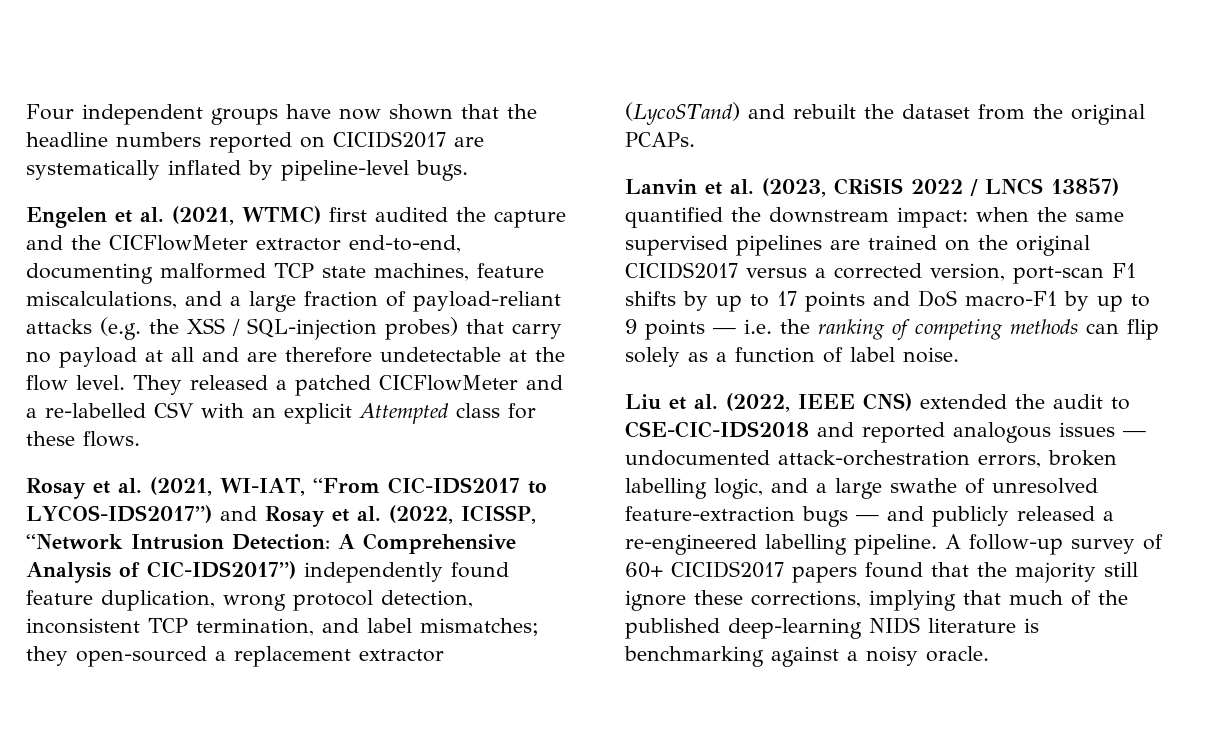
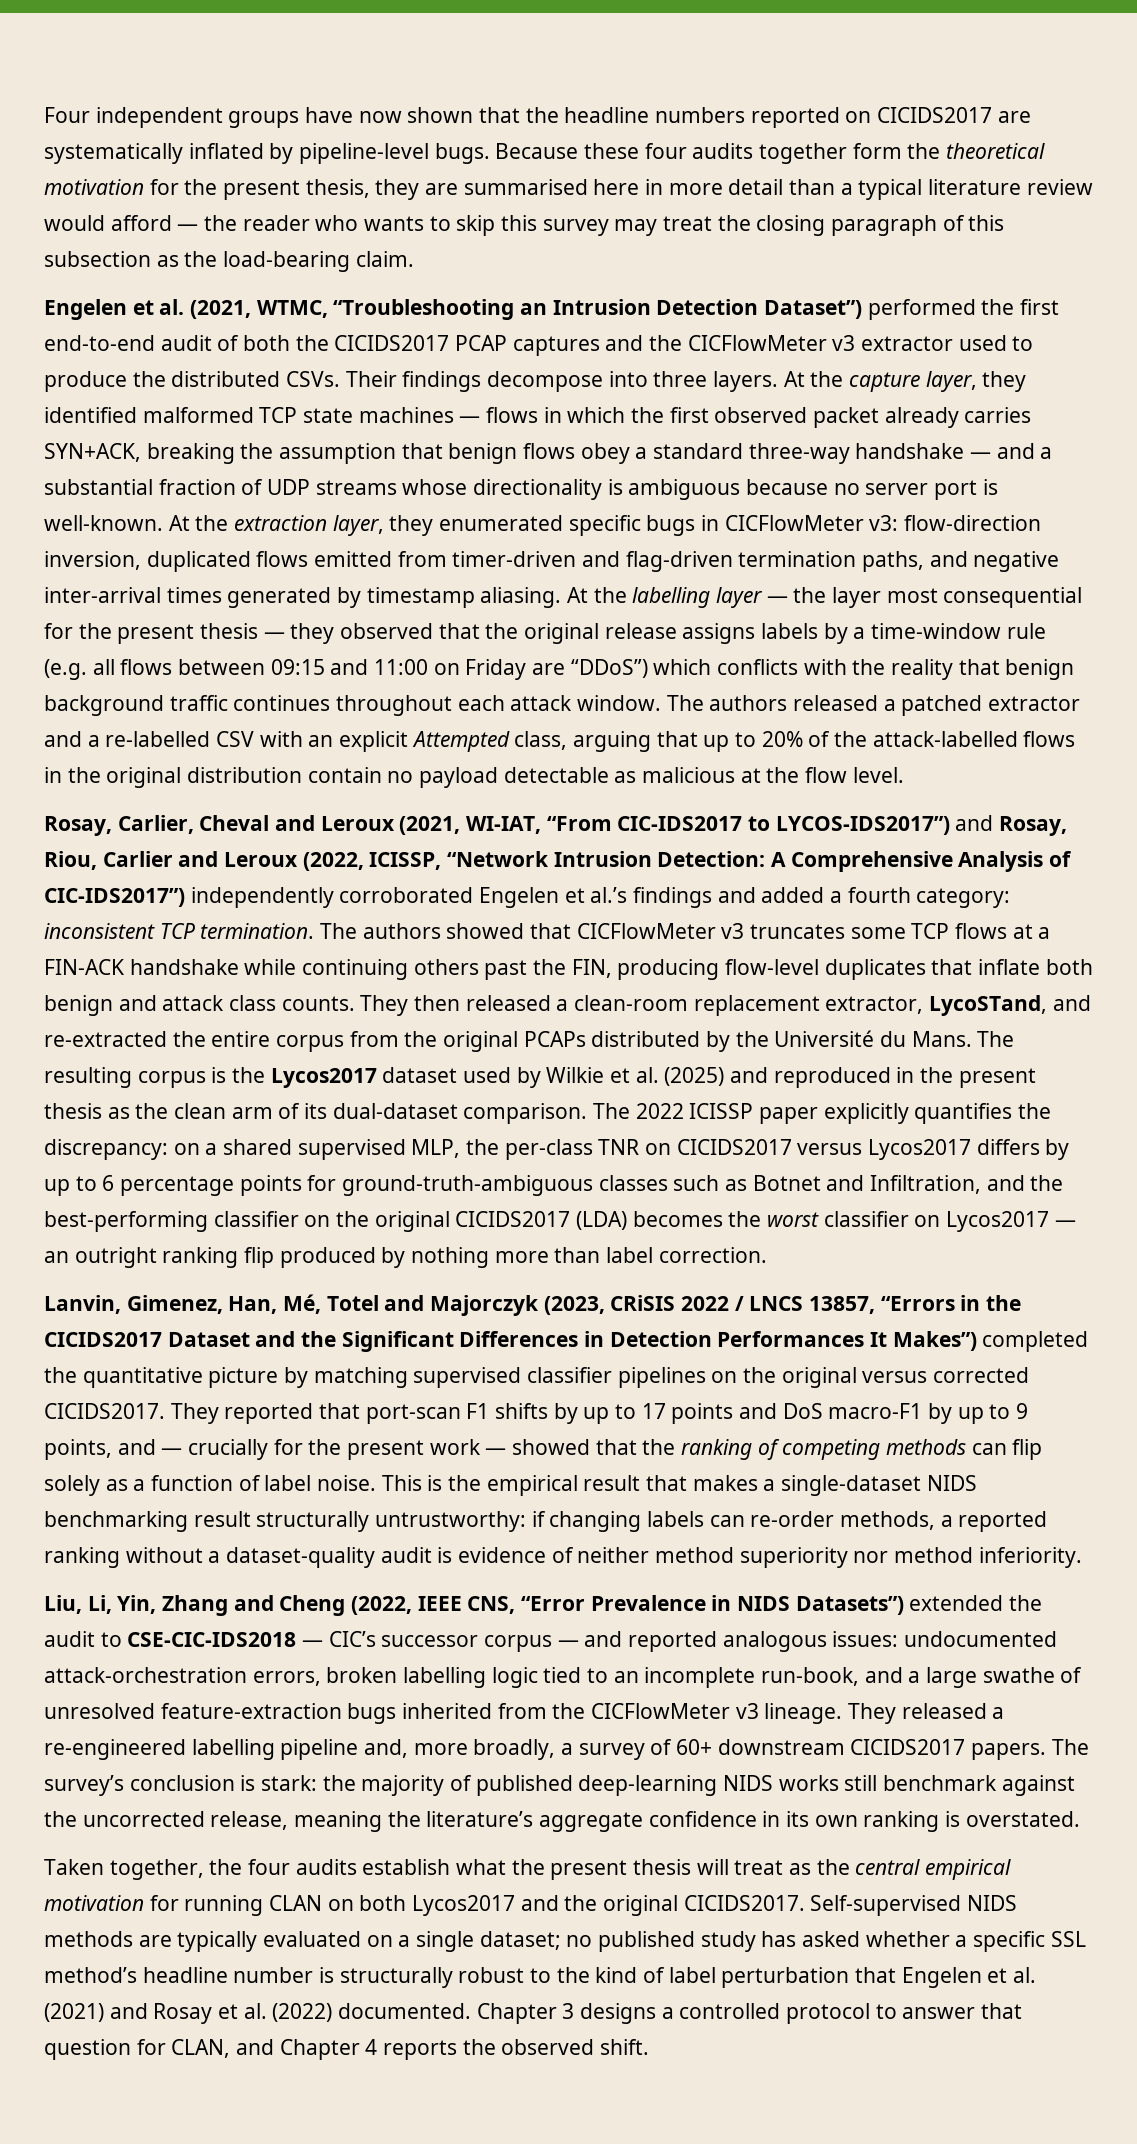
- Four independent groups have now shown that the headline numbers reported on CICIDS2017 are systematically inflated by pipeline-level bugs.
- Engelen et al. (2021, WTMC) first audited the capture and the CICFlowMeter extractor end-to-end, documenting malformed TCP state machines, feature miscalculations, and a large fraction of payload-reliant attacks (e.g. the XSS / SQL-injection probes) that carry no payload at all and are therefore undetectable at the flow level. They released a patched CICFlowMeter and a re-labelled CSV with an explicit Attempted class for these flows.
- Rosay et al. (2021, WI-IAT, “From CIC-IDS2017 to LYCOS-IDS2017”) and Rosay et al. (2022, ICISSP, “Network Intrusion Detection:
+ Four independent groups have now shown that the headline numbers reported on CICIDS2017 are systematically inflated by pipeline-level bugs. Because these four audits together form the theoretical motivation for the present thesis, they are summarised here in more detail than a typical literature review would afford — the reader who wants to skip this survey may treat the closing paragraph of this subsection as the load-bearing claim.
+ Engelen et al. (2021, WTMC, “Troubleshooting an Intrusion Detection Dataset”) performed the first end-to-end audit of both the CICIDS2017 PCAP captures and the CICFlowMeter v3 extractor used to produce the distributed CSVs. Their findings decompose into three layers. At the capture layer, they identified malformed TCP state machines — flows in which the first observed packet already carries SYN+ACK, breaking the assumption that benign flows obey a standard three-way handshake — and a substantial fraction of UDP streams whose directionality is ambiguous because no server port is well-known. At the extraction layer, they enumerated specific bugs in CICFlowMeter v3: flow-direction inversion, duplicated flows emitted from timer-driven and flag-driven termination paths, and negative inter-arrival times generated by timestamp aliasing. At the labelling layer — the layer most consequential for the present thesis — they observed that the original release assigns labels by a time-window rule (e.g. all flows between 09:15 and 11:00 on Friday are “DDoS”) which conflicts with the reality that benign background traffic continues throughout each attack window. The authors released a patched extractor and a re-labelled CSV with an explicit Attempted class, arguing that up to 20% of the attack-labelled flows in the original distribution contain no payload detectable as malicious at the flow level.
+ Rosay, Carlier, Cheval and Leroux (2021, WI-IAT, “From CIC-IDS2017 to LYCOS-IDS2017”) and Rosay, Riou, Carlier and Leroux (2022, ICISSP, “Network Intrusion Detection:
- A Comprehensive Analysis of CIC-IDS2017”) independently found feature duplication, wrong protocol detection, inconsistent TCP termination, and label mismatches; they open-sourced a replacement extractor (LycoSTand) and rebuilt the dataset from the original PCAPs.
- Lanvin et al. (2023, CRiSIS 2022 / LNCS 13857) quantified the downstream impact: when the same supervised pipelines are trained on the original CICIDS2017 versus a corrected version, port-scan F1 shifts by up to 17 points and DoS macro-F1 by up to 9 points — i.e. the ranking of competing methods can flip solely as a function of label noise.
- Liu et al. (2022, IEEE CNS) extended the audit to CSE-CIC-IDS2018 and reported analogous issues — undocumented attack-orchestration errors, broken labelling logic, and a large swathe of unresolved feature-extraction bugs — and publicly released a re-engineered labelling pipeline. A follow-up survey of 60+ CICIDS2017 papers found that the majority still ignore these corrections, implying that much of the published deep-learning NIDS literature is benchmarking against a noisy oracle.
+ A Comprehensive Analysis of CIC-IDS2017”) independently corroborated Engelen et al.’s findings and added a fourth category: inconsistent TCP termination. The authors showed that CICFlowMeter v3 truncates some TCP flows at a FIN-ACK handshake while continuing others past the FIN, producing flow-level duplicates that inflate both benign and attack class counts. They then released a clean-room replacement extractor, LycoSTand, and re-extracted the entire corpus from the original PCAPs distributed by the Université du Mans. The resulting corpus is the Lycos2017 dataset used by Wilkie et al. (2025) and reproduced in the present thesis as the clean arm of its dual-dataset comparison. The 2022 ICISSP paper explicitly quantifies the discrepancy: on a shared supervised MLP, the per-class TNR on CICIDS2017 versus Lycos2017 differs by up to 6 percentage points for ground-truth-ambiguous classes such as Botnet and Infiltration, and the best-performing classifier on the original CICIDS2017 (LDA) becomes the worst classifier on Lycos2017 — an outright ranking flip produced by nothing more than label correction.
+ Lanvin, Gimenez, Han, Mé, Totel and Majorczyk (2023, CRiSIS 2022 / LNCS 13857, “Errors in the CICIDS2017 Dataset and the Significant Differences in Detection Performances It Makes”) completed the quantitative picture by matching supervised classifier pipelines on the original versus corrected CICIDS2017. They reported that port-scan F1 shifts by up to 17 points and DoS macro-F1 by up to 9 points, and — crucially for the present work — showed that the ranking of competing methods can flip solely as a function of label noise. This is the empirical result that makes a single-dataset NIDS benchmarking result structurally untrustworthy: if changing labels can re-order methods, a reported ranking without a dataset-quality audit is evidence of neither method superiority nor method inferiority.
+ Liu, Li, Yin, Zhang and Cheng (2022, IEEE CNS, “Error Prevalence in NIDS Datasets”) extended the audit to CSE-CIC-IDS2018 — CIC’s successor corpus — and reported analogous issues: undocumented attack-orchestration errors, broken labelling logic tied to an incomplete run-book, and a large swathe of unresolved feature-extraction bugs inherited from the CICFlowMeter v3 lineage. They released a re-engineered labelling pipeline and, more broadly, a survey of 60+ downstream CICIDS2017 papers. The survey’s conclusion is stark: the majority of published deep-learning NIDS works still benchmark against the uncorrected release, meaning the literature’s aggregate confidence in its own ranking is overstated.
+ Taken together, the four audits establish what the present thesis will treat as the central empirical motivation for running CLAN on both Lycos2017 and the original CICIDS2017. Self-supervised NIDS methods are typically evaluated on a single dataset; no published study has asked whether a specific SSL method’s headline number is structurally robust to the kind of label perturbation that Engelen et al. (2021) and Rosay et al. (2022) documented. Chapter 3 designs a controlled protocol to answer that question for CLAN, and Chapter 4 reports the observed shift.

